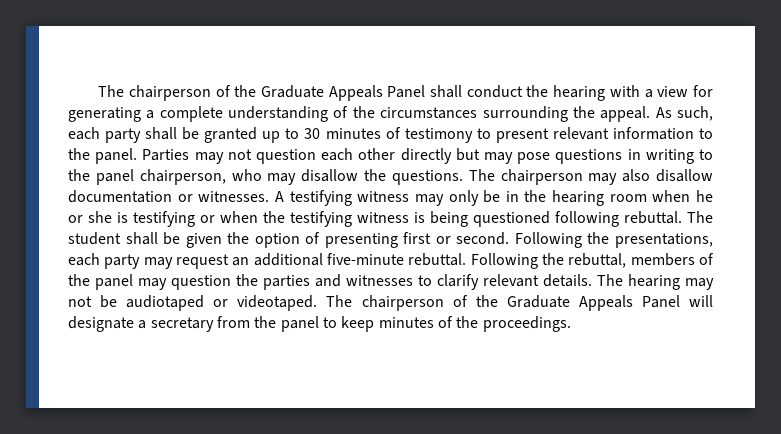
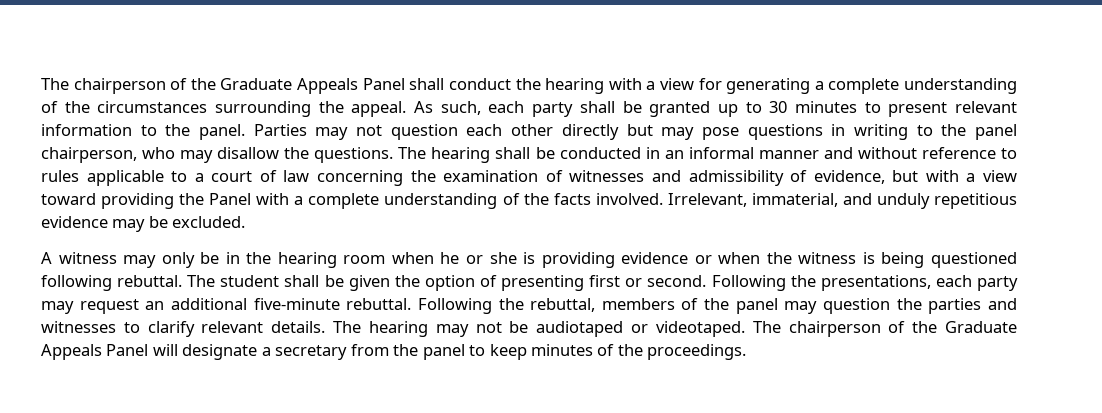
- As such, each party shall be granted up to 30 minutes of testimony to present relevant information to the panel.
+ As such, each party shall be granted up to 30 minutes to present relevant information to the panel.
- The chairperson may also disallow documentation or witnesses. A testifying witness may only be in the hearing room when he or she is testifying or when the testifying witness is being questioned following rebuttal.
+ The hearing shall be conducted in an informal manner and without reference to rules applicable to a court of law concerning the examination of witnesses and admissibility of evidence, but with a view toward providing the Panel with a complete understanding of the facts involved. Irrelevant, immaterial, and unduly repetitious evidence may be excluded.
+ A witness may only be in the hearing room when he or she is providing evidence or when the witness is being questioned following rebuttal.

